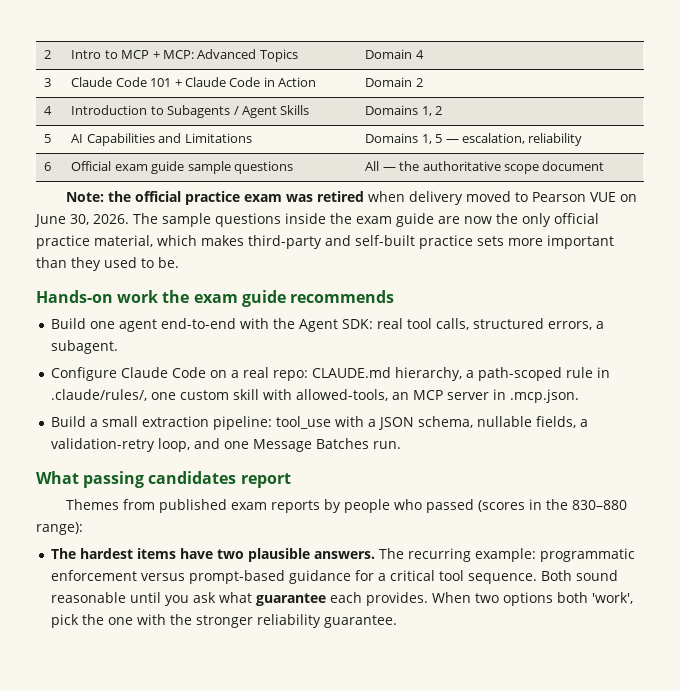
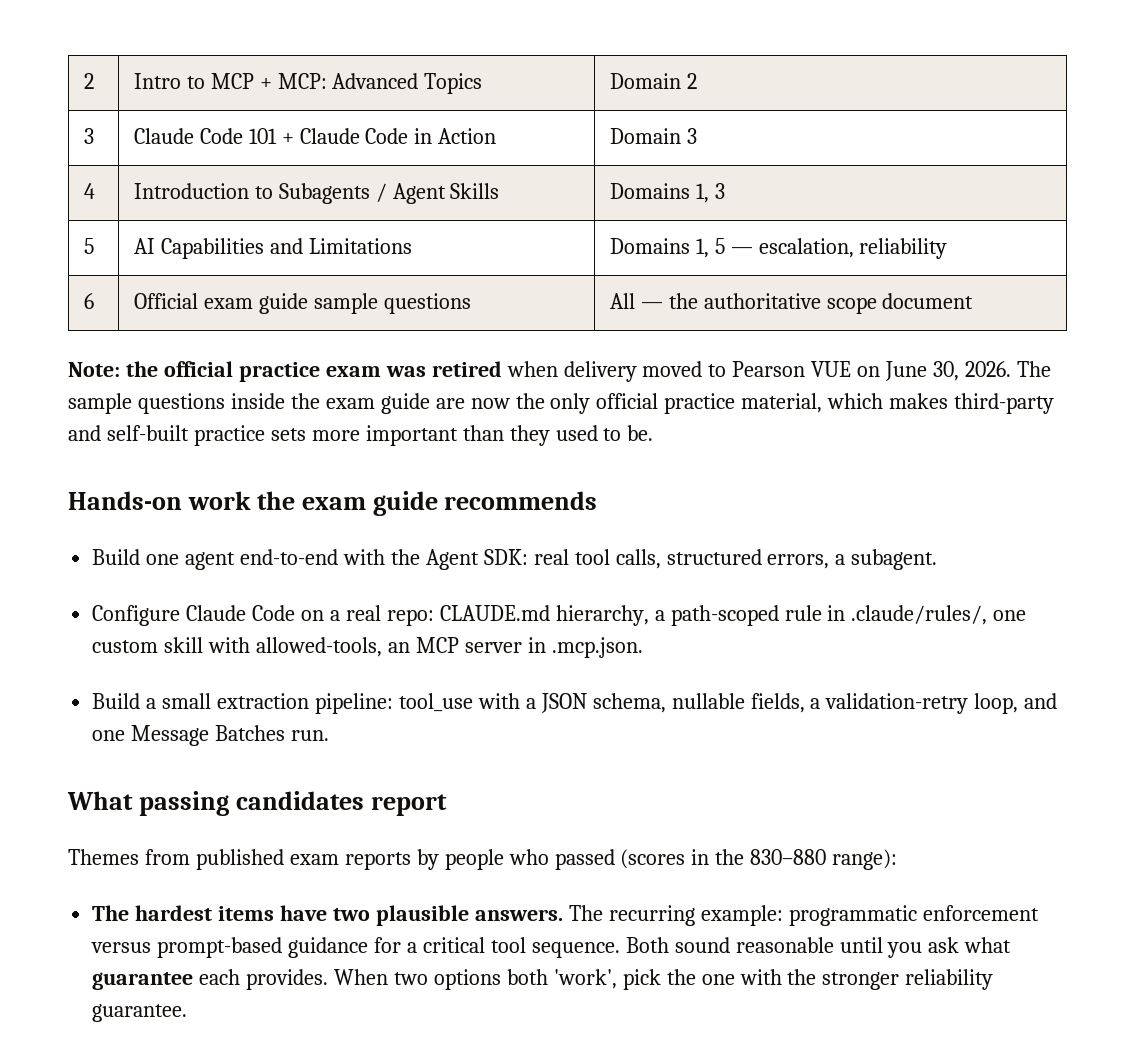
- 2 | Intro to MCP + MCP: Advanced Topics | Domain 4
+ 2 | Intro to MCP + MCP: Advanced Topics | Domain 2
- 3 | Claude Code 101 + Claude Code in Action | Domain 2
+ 3 | Claude Code 101 + Claude Code in Action | Domain 3
- 4 | Introduction to Subagents / Agent Skills | Domains 1, 2
+ 4 | Introduction to Subagents / Agent Skills | Domains 1, 3

